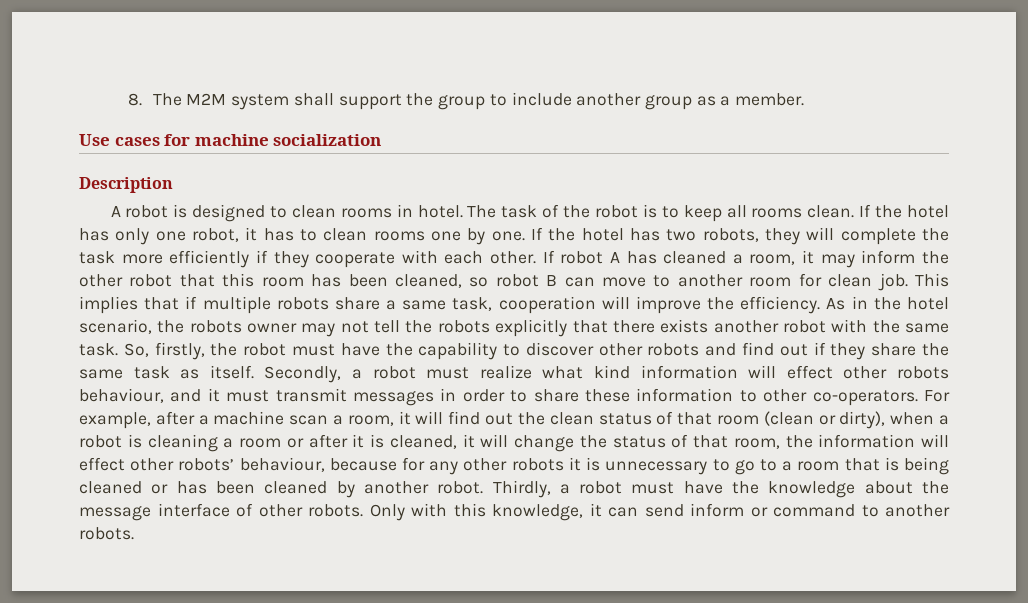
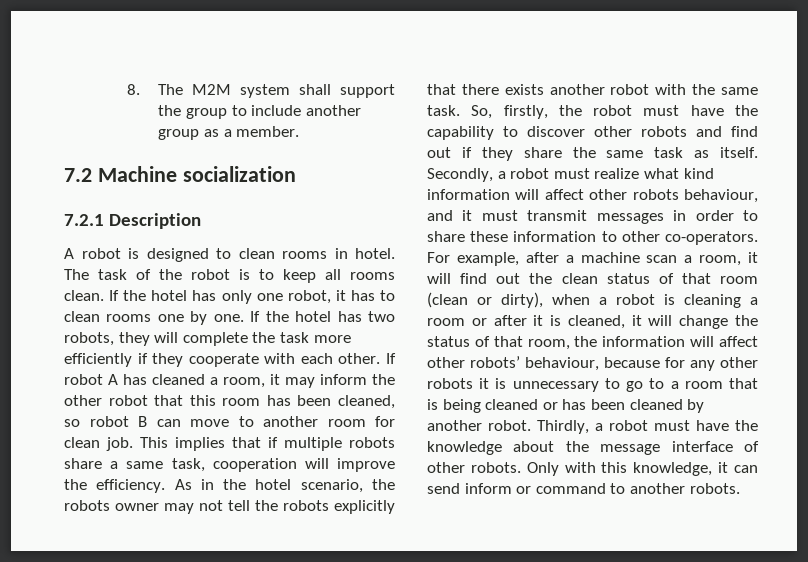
- Use cases for machine socialization
+ 7.2 Machine socialization
- Description
+ 7.2.1 Description
- Secondly, a robot must realize what kind information will effect other robots behaviour, and it must transmit messages in order to share these information to other co-operators.
+ Secondly, a robot must realize what kind information will affect other robots behaviour, and it must transmit messages in order to share these information to other co-operators.
- For example, after a machine scan a room, it will find out the clean status of that room (clean or dirty), when a robot is cleaning a room or after it is cleaned, it will change the status of that room, the information will effect other robots’ behaviour, because for any other robots it is unnecessary to go to a room that is being cleaned or has been cleaned by another robot.
+ For example, after a machine scan a room, it will find out the clean status of that room (clean or dirty), when a robot is cleaning a room or after it is cleaned, it will change the status of that room, the information will affect other robots’ behaviour, because for any other robots it is unnecessary to go to a room that is being cleaned or has been cleaned by another robot.

